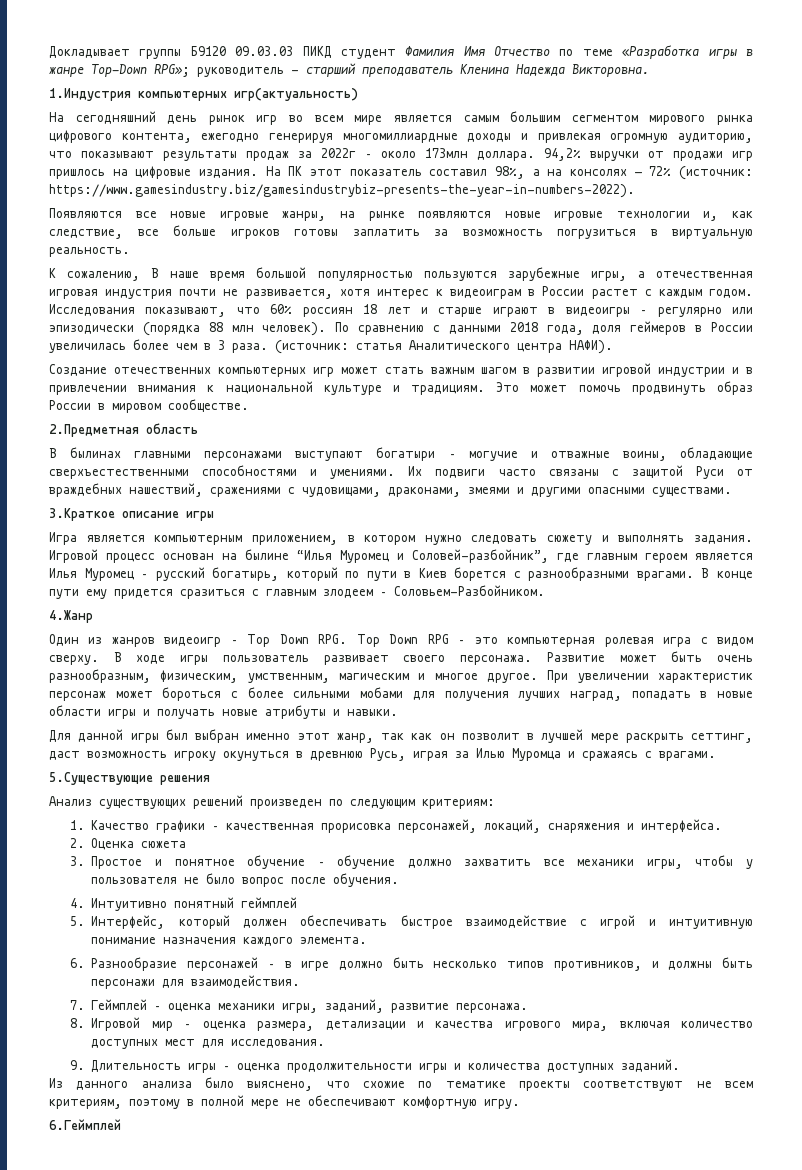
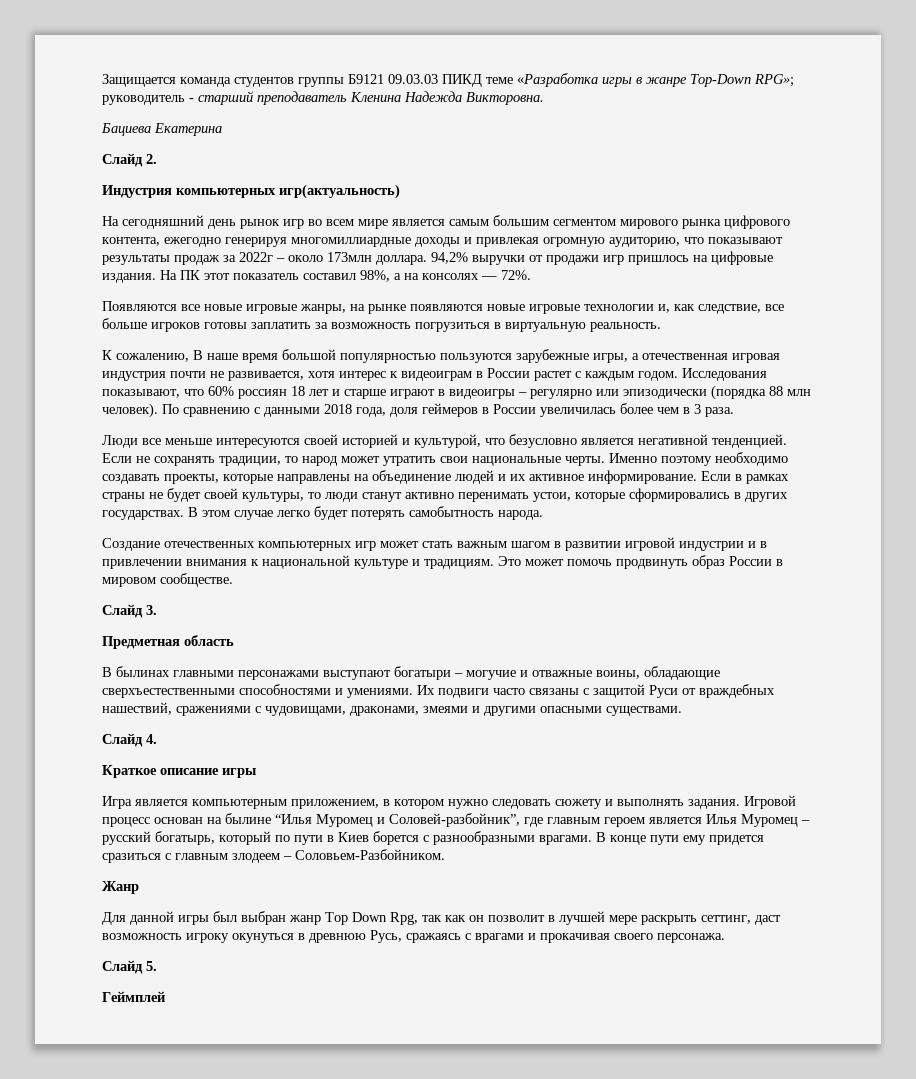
- Докладывает группы Б9120 09.03.03 ПИКД студент Фамилия Имя Отчество по теме «Разработка игры в жанре Top-Down RPG»; руководитель - старший преподаватель Кленина Надежда Викторовна.
+ Защищается команда студентов группы Б9121 09.03.03 ПИКД теме «Разработка игры в жанре Top-Down RPG»; руководитель - старший преподаватель Кленина Надежда Викторовна.
- 1.Индустрия компьютерных игр(актуальность)
+ Бациева Екатерина
+ Слайд 2.
+ Индустрия компьютерных игр(актуальность)
- На ПК этот показатель составил 98%, а на консолях — 72% (источник: https://www.gamesindustry.biz/gamesindustrybiz-presents-the-year-in-numbers-2022).
+ На ПК этот показатель составил 98%, а на консолях — 72%.
- По сравнению с данными 2018 года, доля геймеров в России увеличилась более чем в 3 раза. (источник: статья Аналитического центра НАФИ).
+ По сравнению с данными 2018 года, доля геймеров в России увеличилась более чем в 3 раза.
+ Люди все меньше интересуются своей историей и культурой, что безусловно является негативной тенденцией. Если не сохранять традиции, то народ может утратить свои национальные черты. Именно поэтому необходимо создавать проекты, которые направлены на объединение людей и их активное информирование. Если в рамках страны не будет своей культуры, то люди станут активно перенимать устои, которые сформировались в других государствах. В этом случае легко будет потерять самобытность народа.
- 2.Предметная область
+ Слайд 3.
+ Предметная область
- 3.Краткое описание игры
+ Слайд 4.
+ Краткое описание игры
- 4.Жанр
- Один из жанров видеоигр – Top Down RPG. Top Down RPG – это компьютерная ролевая игра с видом сверху. В ходе игры пользователь развивает своего персонажа. Развитие может быть очень разнообразным, физическим, умственным, магическим и многое другое. При увеличении характеристик персонаж может бороться с более сильными мобами для получения лучших наград, попадать в новые области игры и получать новые атрибуты и навыки.
+ Жанр
- Для данной игры был выбран именно этот жанр, так как он позволит в лучшей мере раскрыть сеттинг, даст возможность игроку окунуться в древнюю Русь, играя за Илью Муромца и сражаясь с врагами.
- 5.Существующие решения
- Анализ существующих решений произведен по следующим критериям:
- 1. Качество графики – качественная прорисовка персонажей, локаций, снаряжения и интерфейса.
- 2. Оценка сюжета
- 3. Простое и понятное обучение – обучение должно захватить все механики игры, чтобы у пользователя не было вопрос после обучения.
- 4. Интуитивно понятный геймплей
- 5. Интерфейс, который должен обеспечивать быстрое взаимодействие с игрой и интуитивную понимание назначения каждого элемента.
- 6. Разнообразие персонажей – в игре должно быть несколько типов противников, и должны быть персонажи для взаимодействия.
- 7. Геймплей – оценка механики игры, заданий, развитие персонажа.
- 8. Игровой мир – оценка размера, детализации и качества игрового мира, включая количество доступных мест для исследования.
- 9. Длительность игры – оценка продолжительности игры и количества доступных заданий.
- Из данного анализа было выяснено, что схожие по тематике проекты соответствуют не всем критериям, поэтому в полной мере не обеспечивают комфортную игру.
- 6.Геймплей
+ Для данной игры был выбран жанр Top Down Rpg, так как он позволит в лучшей мере раскрыть сеттинг, даст возможность игроку окунуться в древнюю Русь, сражаясь с врагами и прокачивая своего персонажа.
+ Слайд 5.
+ Геймплей

